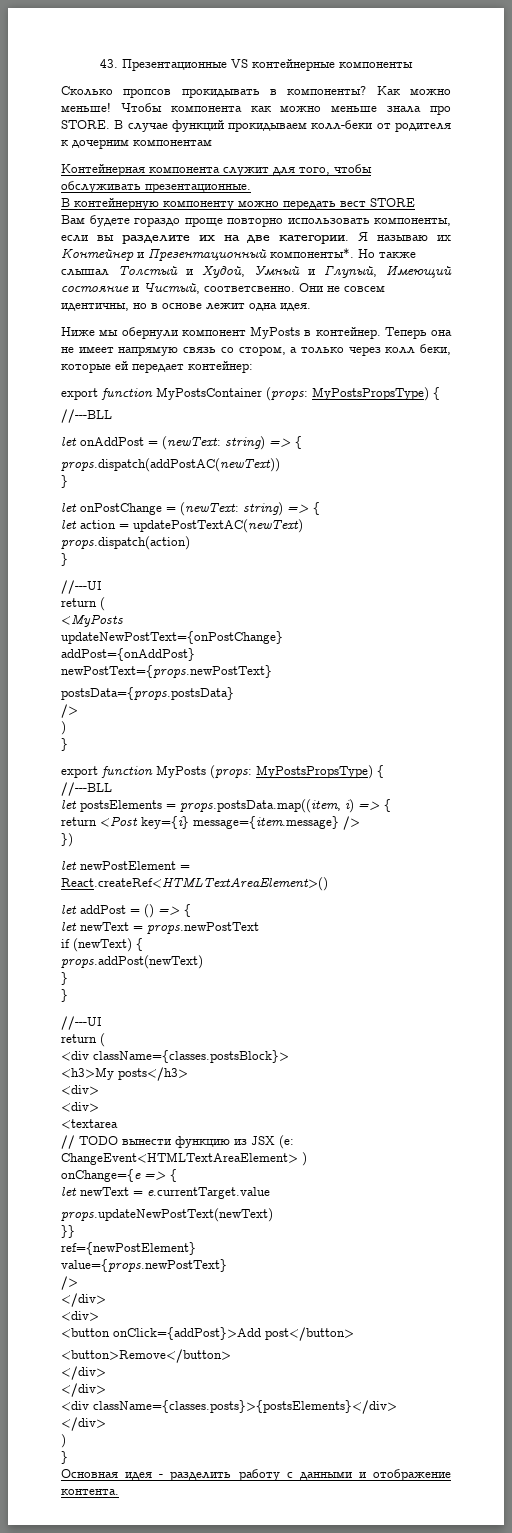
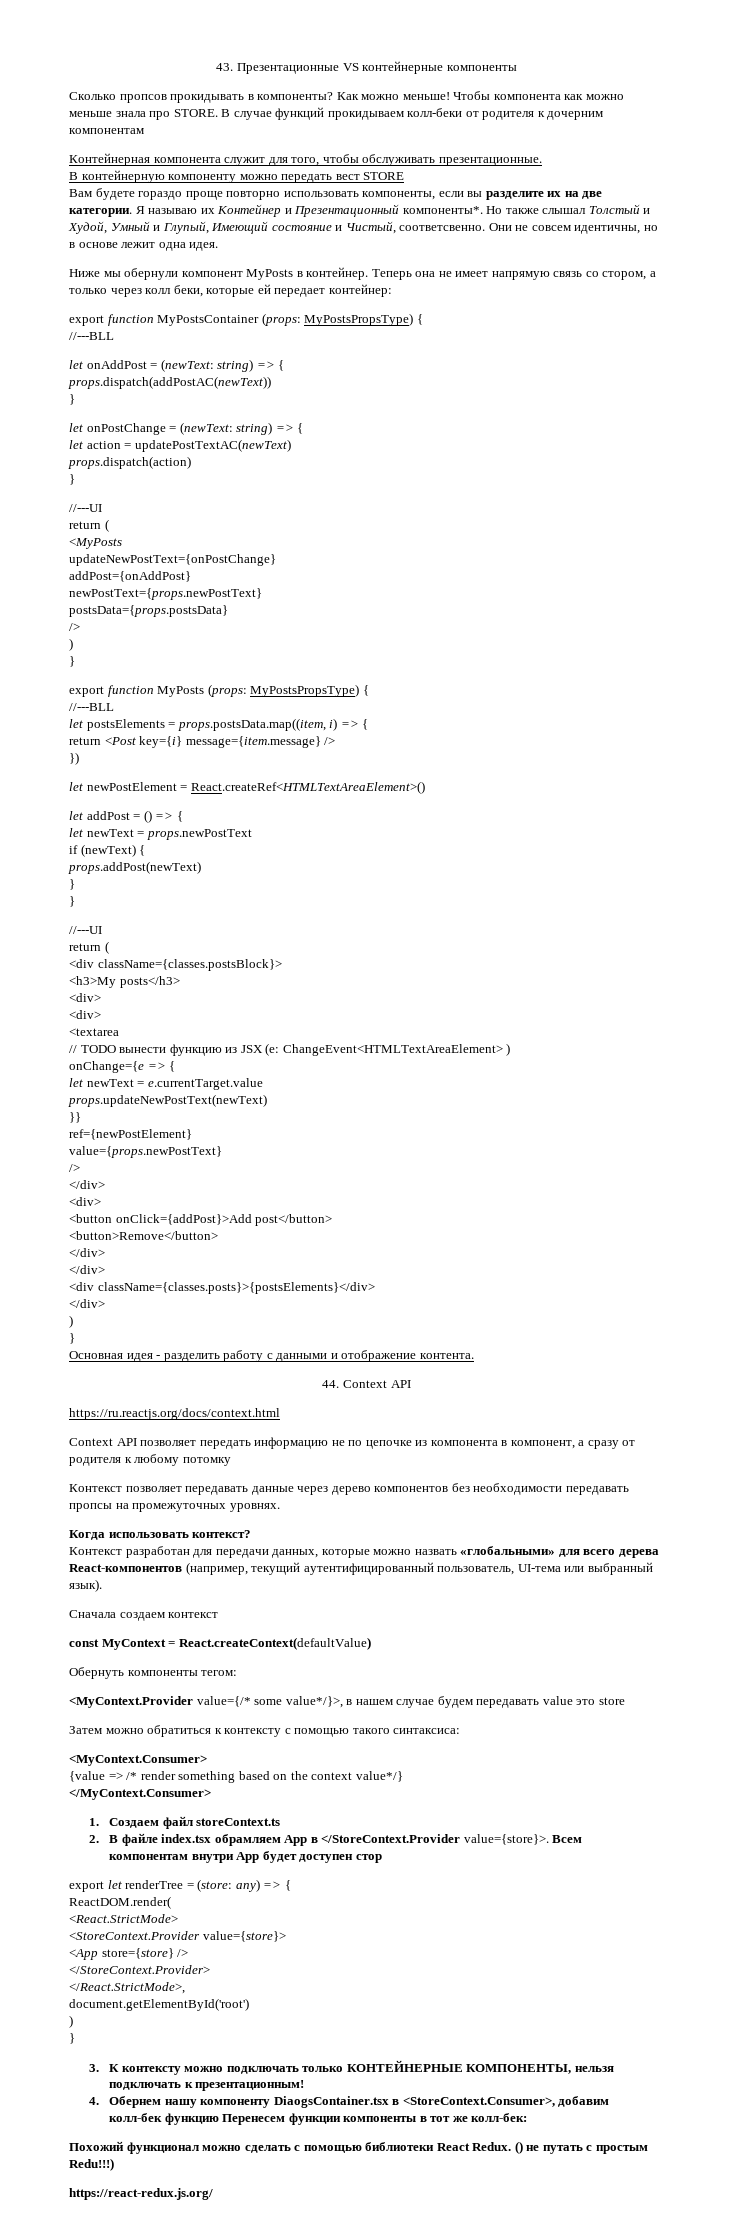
+ 44. Context API
+ https://ru.reactjs.org/docs/context.html
+ Context API позволяет передать информацию не по цепочке из компонента в компонент, а сразу от родителя к любому потомку
+ Контекст позволяет передавать данные через дерево компонентов без необходимости передавать пропсы на промежуточных уровнях.
+ Когда использовать контекст?
+ Контекст разработан для передачи данных, которые можно назвать «глобальными» для всего дерева React-компонентов (например, текущий аутентифицированный пользователь, UI-тема или выбранный язык).
+ Сначала создаем контекст
+ const MyContext = React.createContext(defaultValue)
+ Обернуть компоненты тегом:
+ <MyContext.Provider value={/* some value*/}>, в нашем случае будем передавать value это store
+ Затем можно обратиться к контексту с помощью такого синтаксиса:
+ <MyContext.Consumer>
+ {value => /* render something based on the context value*/}
+ </MyContext.Consumer>
+ 1. Создаем файл storeContext.ts
+ 2. В файле index.tsx обрамляем App в </StoreContext.Provider value={store}>. Всем компонентам внутри App будет доступен стор
+ export let renderTree = (store: any) => {
+ ReactDOM.render(
+ <React.StrictMode>
+ <StoreContext.Provider value={store}>
+ <App store={store} />
+ </StoreContext.Provider>
+ </React.StrictMode>,
+ document.getElementById('root')
+ )
+ }
+ 3. К контексту можно подключать только КОНТЕЙНЕРНЫЕ КОМПОНЕНТЫ, нельзя подключать к презентационным!
+ 4. Обернем нашу компоненту DiaogsContainer.tsx в <StoreContext.Consumer>, добавим колл-бек функцию Перенесем функции компоненты в тот же колл-бек:
+ Похожий функционал можно сделать с помощью библиотеки React Redux. () не путать с простым Redu!!!)
+ https://react-redux.js.org/

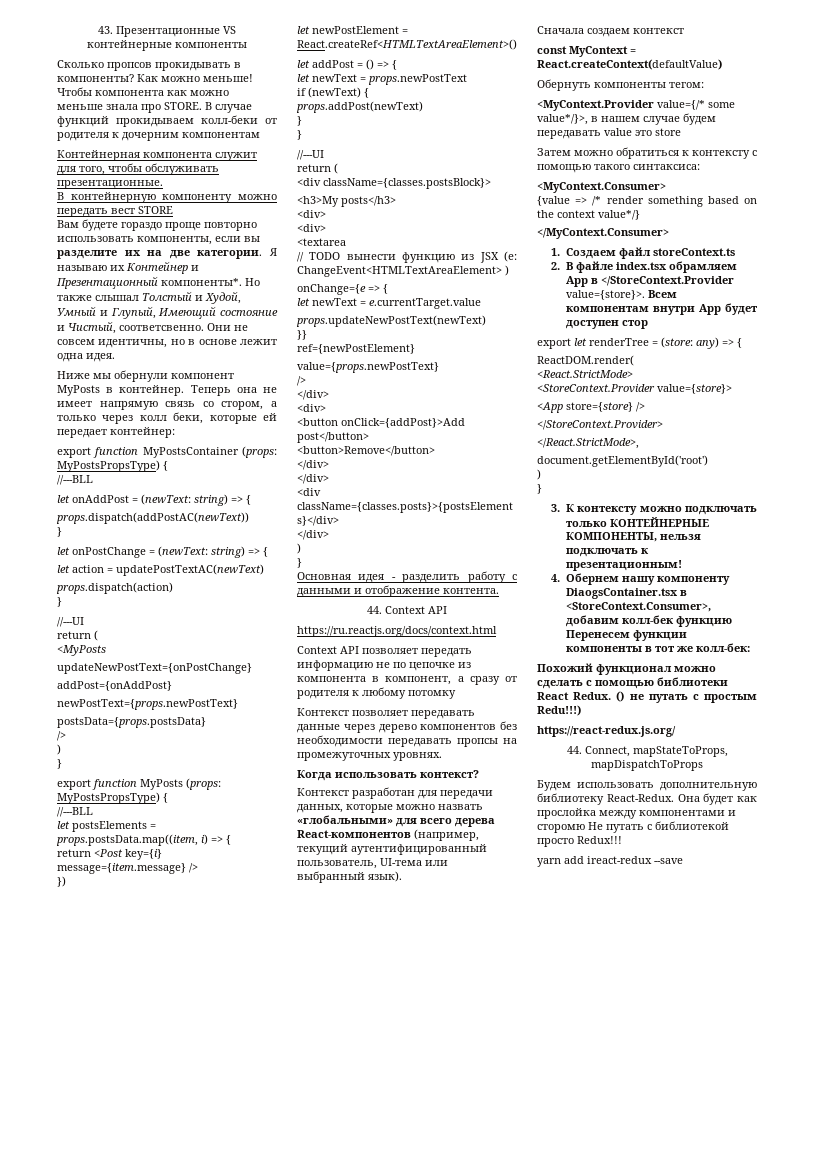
+ 44. Connect, mapStateToProps, mapDispatchToProps
+ Будем использовать дополнительную библиотеку React-Redux. Она будет как прослойка между компонентами и сторомю Не путать с библиотекой просто Redux!!!
+ yarn add ireact-redux --save

